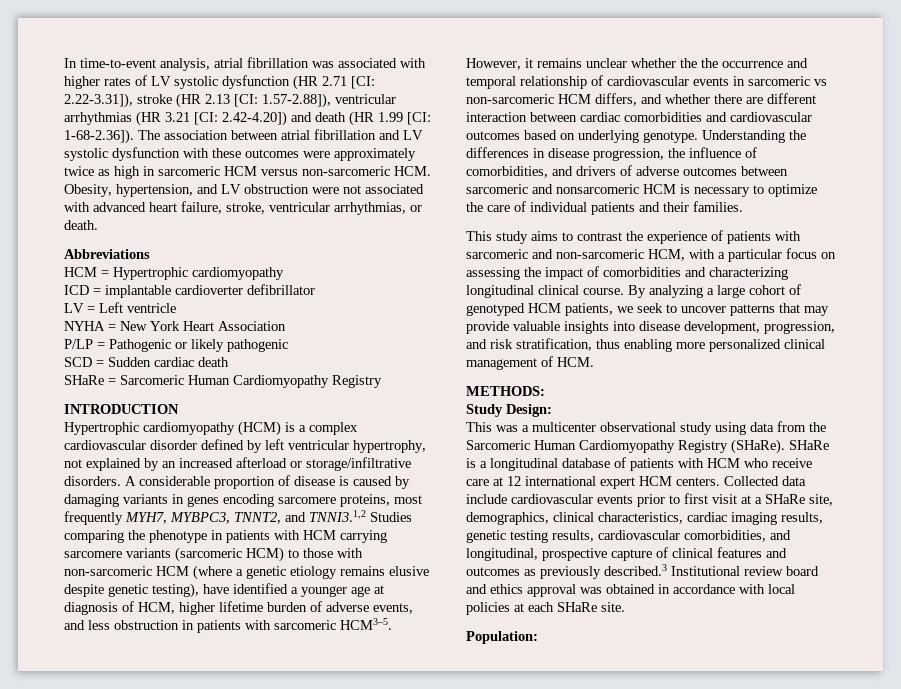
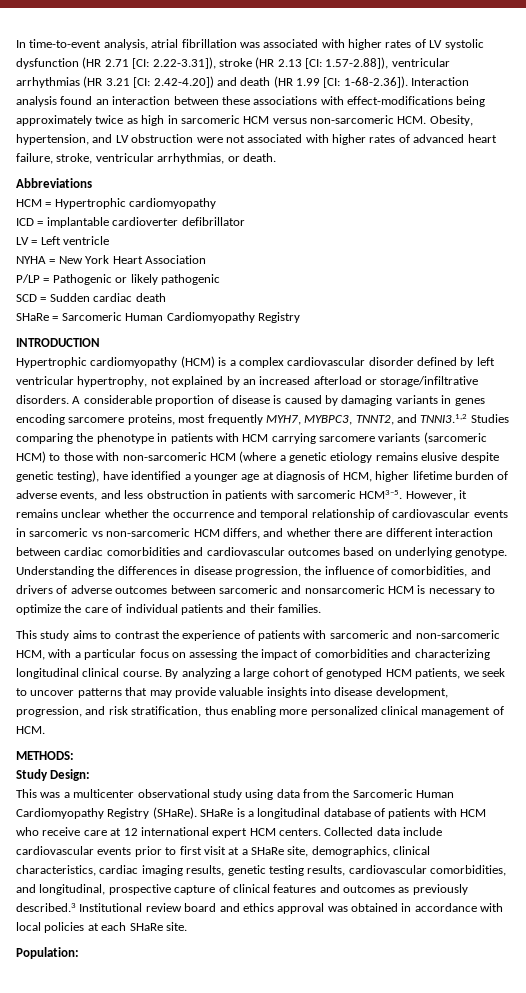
- 1-68-2.36]). The association between atrial fibrillation and LV systolic dysfunction with these outcomes were approximately twice as high in sarcomeric HCM versus non-sarcomeric HCM. Obesity, hypertension, and LV obstruction were not associated with advanced heart failure, stroke, ventricular arrhythmias, or death.
+ 1-68-2.36]). Interaction analysis found an interaction between these associations with effect-modifications being approximately twice as high in sarcomeric HCM versus non-sarcomeric HCM. Obesity, hypertension, and LV obstruction were not associated with higher rates of advanced heart failure, stroke, ventricular arrhythmias, or death.
- However, it remains unclear whether the the occurrence and temporal relationship of cardiovascular events in sarcomeric vs non-sarcomeric HCM differs, and whether there are different interaction between cardiac comorbidities and cardiovascular outcomes based on underlying genotype.
+ However, it remains unclear whether the occurrence and temporal relationship of cardiovascular events in sarcomeric vs non-sarcomeric HCM differs, and whether there are different interaction between cardiac comorbidities and cardiovascular outcomes based on underlying genotype.

